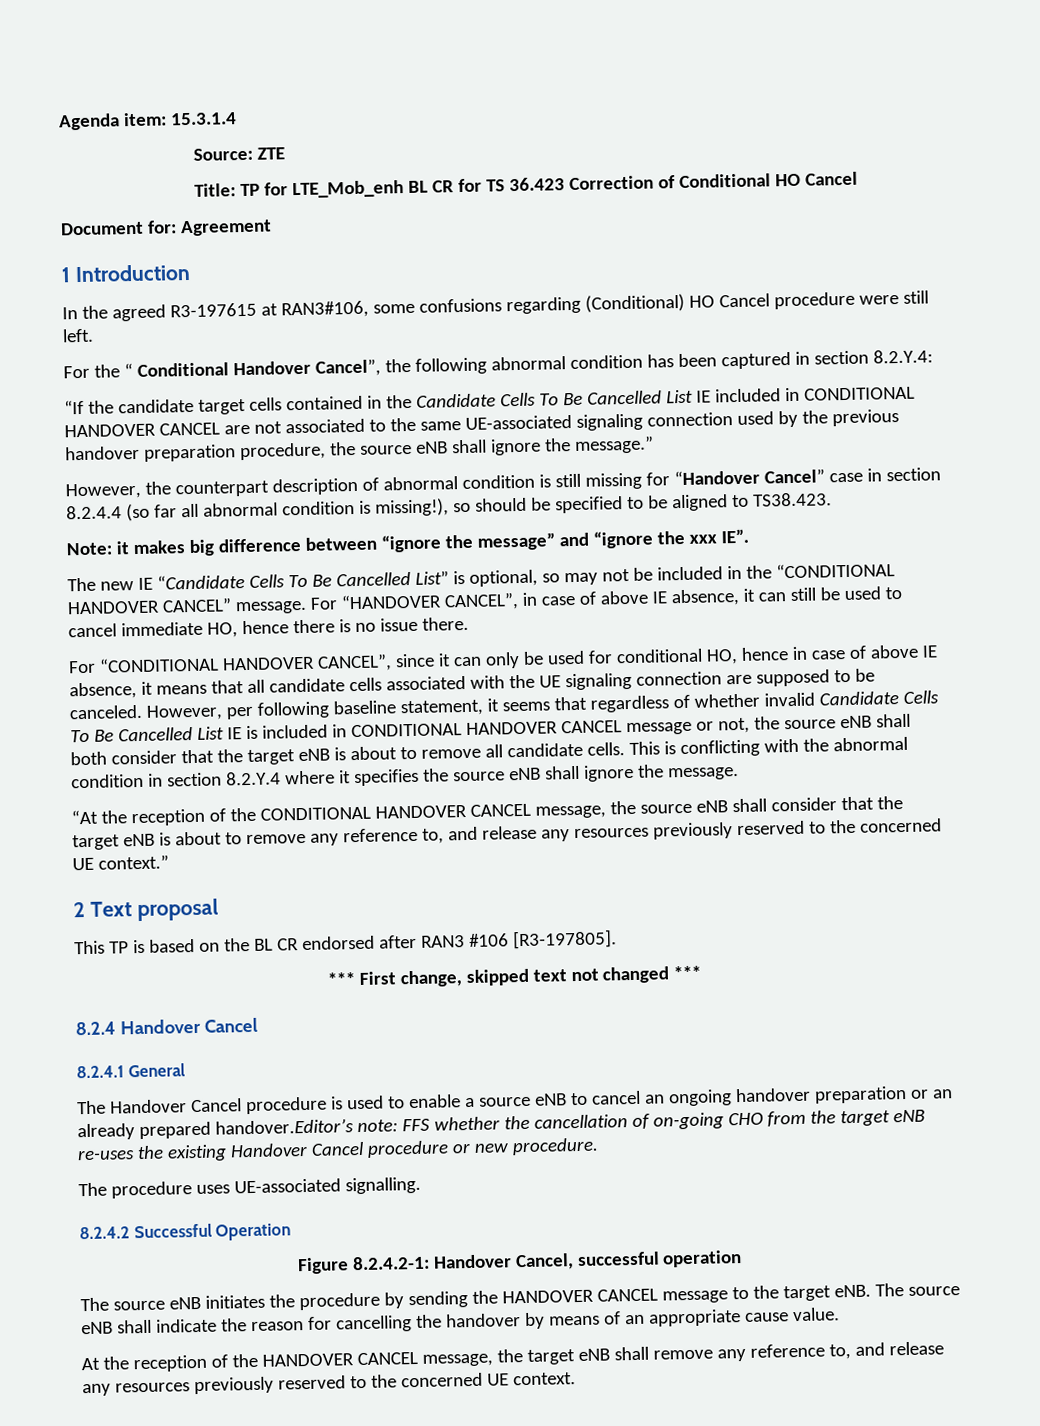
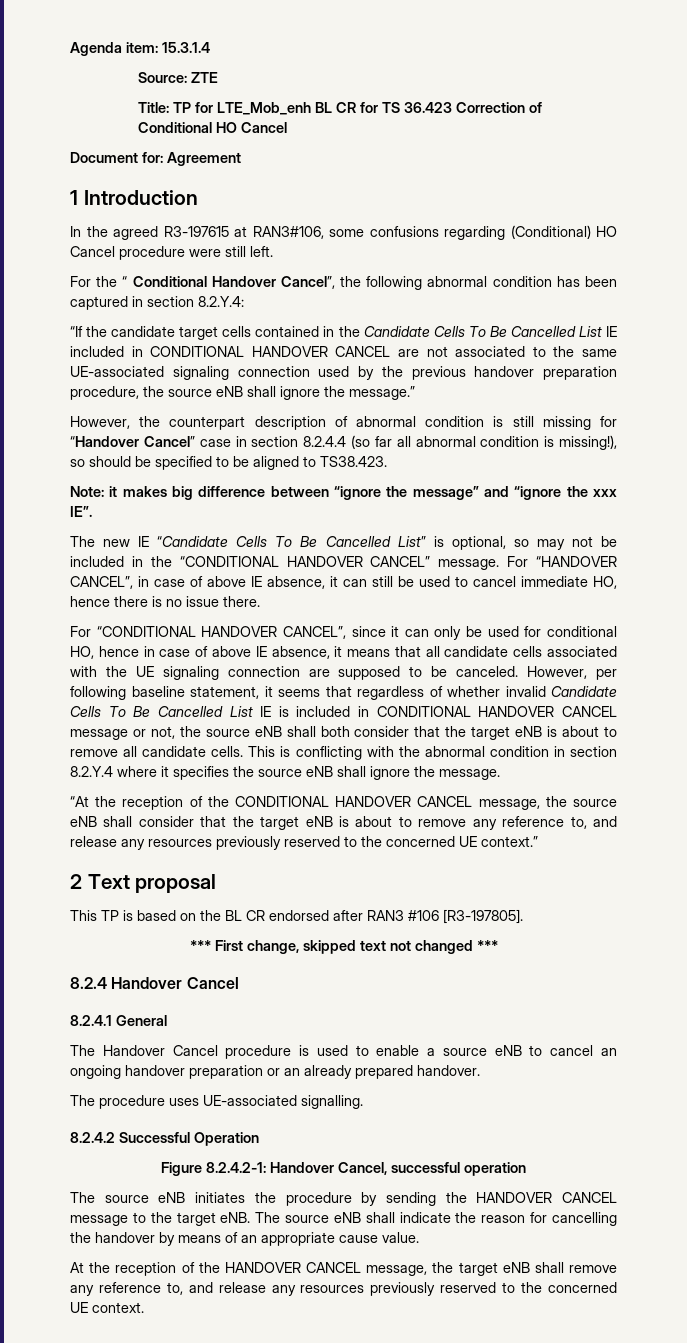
- The Handover Cancel procedure is used to enable a source eNB to cancel an ongoing handover preparation or an already prepared handover.Editor’s note: FFS whether the cancellation of on-going CHO from the target eNB re-uses the existing Handover Cancel procedure or new procedure.
+ The Handover Cancel procedure is used to enable a source eNB to cancel an ongoing handover preparation or an already prepared handover.

